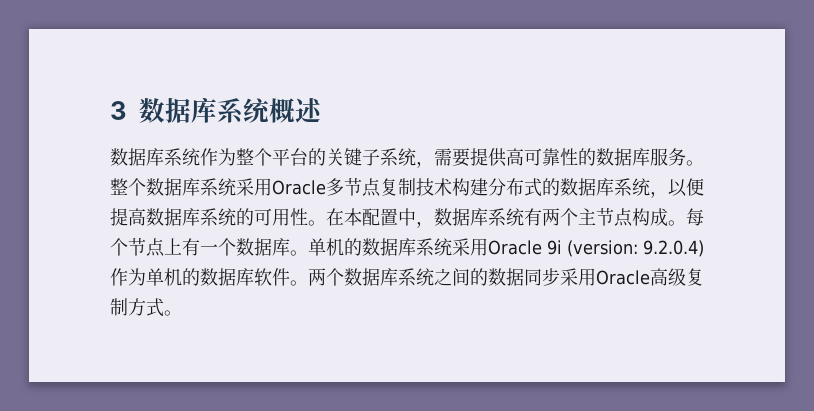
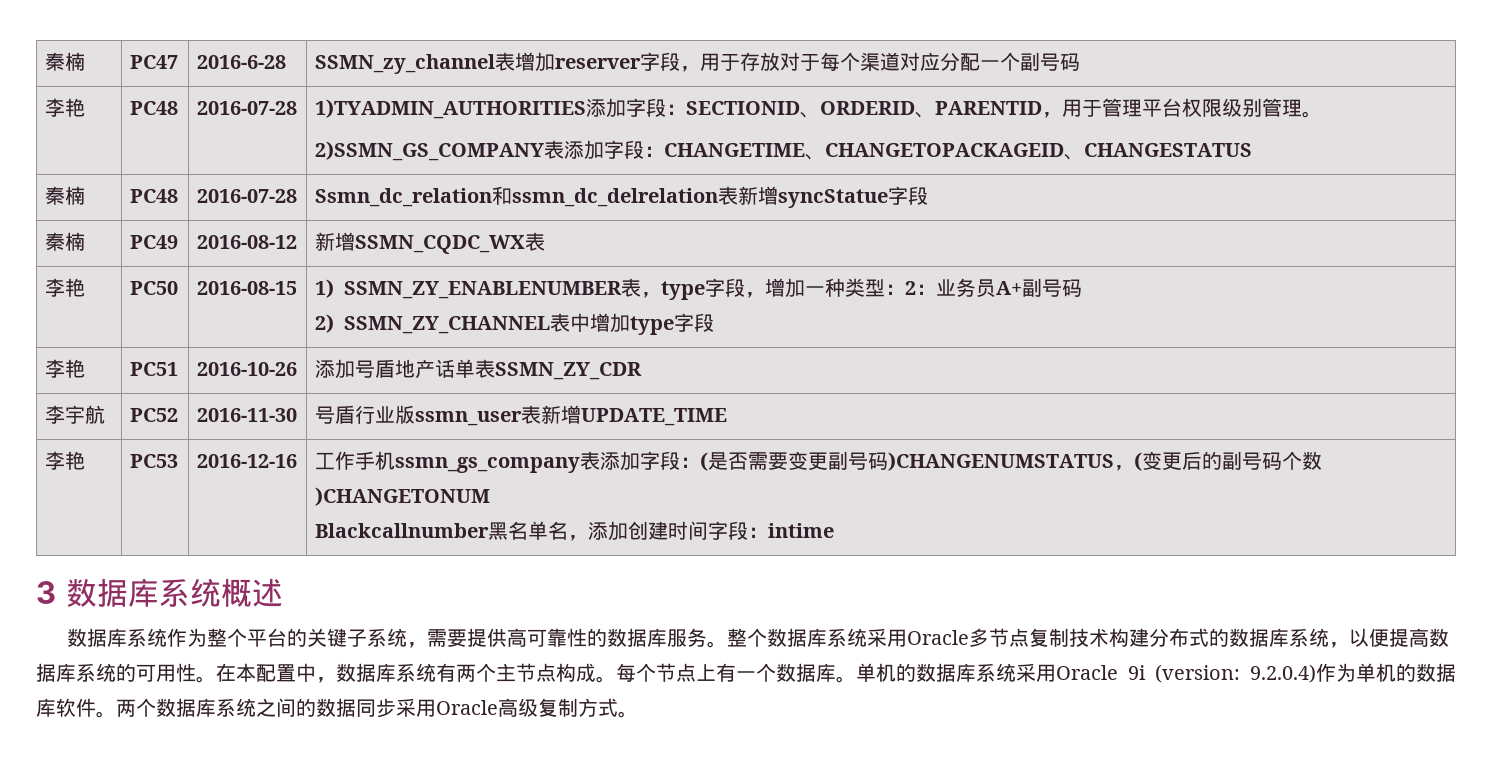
+ 秦楠 | PC47 | 2016-6-28 | SSMN_zy_channel表增加reserver字段，用于存放对于每个渠道对应分配一个副号码
+ 李艳 | PC48 | 2016-07-28 | 1)TYADMIN_AUTHORITIES添加字段：SECTIONID、ORDERID、PARENTID，用于管理平台权限级别管理。
+ 2)SSMN_GS_COMPANY表添加字段：CHANGETIME、CHANGETOPACKAGEID、CHANGESTATUS
+ 秦楠 | PC48 | 2016-07-28 | Ssmn_dc_relation和ssmn_dc_delrelation表新增syncStatue字段
+ 秦楠 | PC49 | 2016-08-12 | 新增SSMN_CQDC_WX表
+ 李艳 | PC50 | 2016-08-15 | 1) SSMN_ZY_ENABLENUMBER表，type字段，增加一种类型：2：业务员A+副号码
+ 2) SSMN_ZY_CHANNEL表中增加type字段
+ 李艳 | PC51 | 2016-10-26 | 添加号盾地产话单表SSMN_ZY_CDR
+ 李宇航 | PC52 | 2016-11-30 | 号盾行业版ssmn_user表新增UPDATE_TIME
+ 李艳 | PC53 | 2016-12-16 | 工作手机ssmn_gs_company表添加字段：(是否需要变更副号码)CHANGENUMSTATUS，(变更后的副号码个数)CHANGETONUM
+ Blackcallnumber黑名单名，添加创建时间字段：intime

